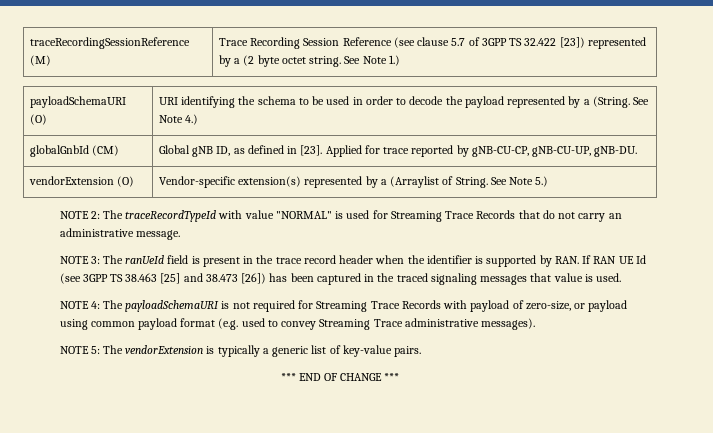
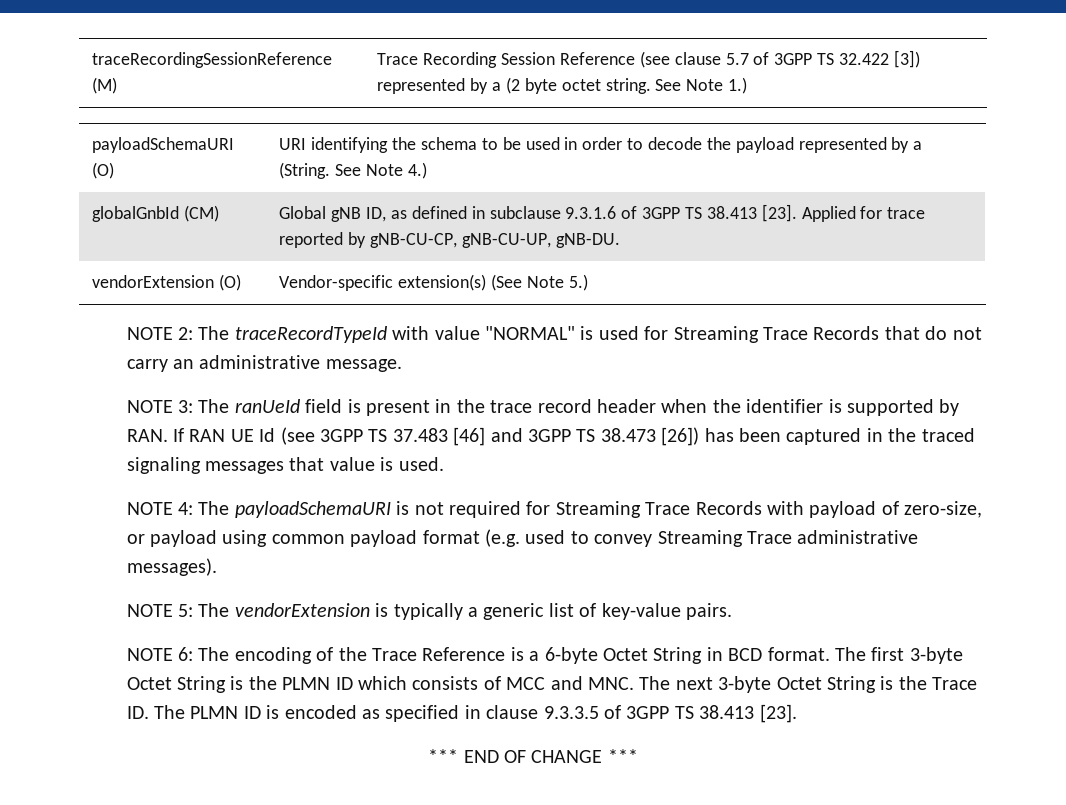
- traceRecordingSessionReference (M) | Trace Recording Session Reference (see clause 5.7 of 3GPP TS 32.422 [23]) represented by a (2 byte octet string. See Note 1.)
+ traceRecordingSessionReference (M) | Trace Recording Session Reference (see clause 5.7 of 3GPP TS 32.422 [3]) represented by a (2 byte octet string. See Note 1.)
- globalGnbId (CM) | Global gNB ID, as defined in [23]. Applied for trace reported by gNB-CU-CP, gNB-CU-UP, gNB-DU.
+ globalGnbId (CM) | Global gNB ID, as defined in subclause 9.3.1.6 of 3GPP TS 38.413 [23]. Applied for trace reported by gNB-CU-CP, gNB-CU-UP, gNB-DU.
- vendorExtension (O) | Vendor-specific extension(s) represented by a (Arraylist of String. See Note 5.)
+ vendorExtension (O) | Vendor-specific extension(s) (See Note 5.)
- NOTE 3: The ranUeId field is present in the trace record header when the identifier is supported by RAN. If RAN UE Id (see 3GPP TS 38.463 [25] and 38.473 [26]) has been captured in the traced signaling messages that value is used.
+ NOTE 3: The ranUeId field is present in the trace record header when the identifier is supported by RAN. If RAN UE Id (see 3GPP TS 37.483 [46] and 3GPP TS 38.473 [26]) has been captured in the traced signaling messages that value is used.
+ NOTE 6: The encoding of the Trace Reference is a 6-byte Octet String in BCD format. The first 3-byte Octet String is the PLMN ID which consists of MCC and MNC. The next 3-byte Octet String is the Trace ID. The PLMN ID is encoded as specified in clause 9.3.3.5 of 3GPP TS 38.413 [23].

